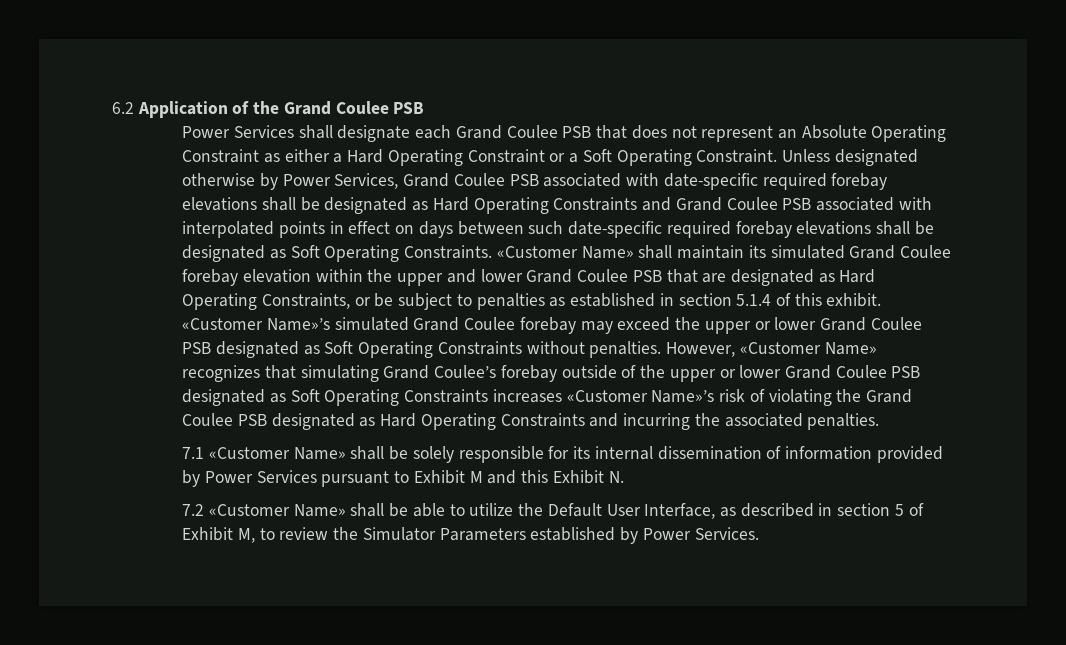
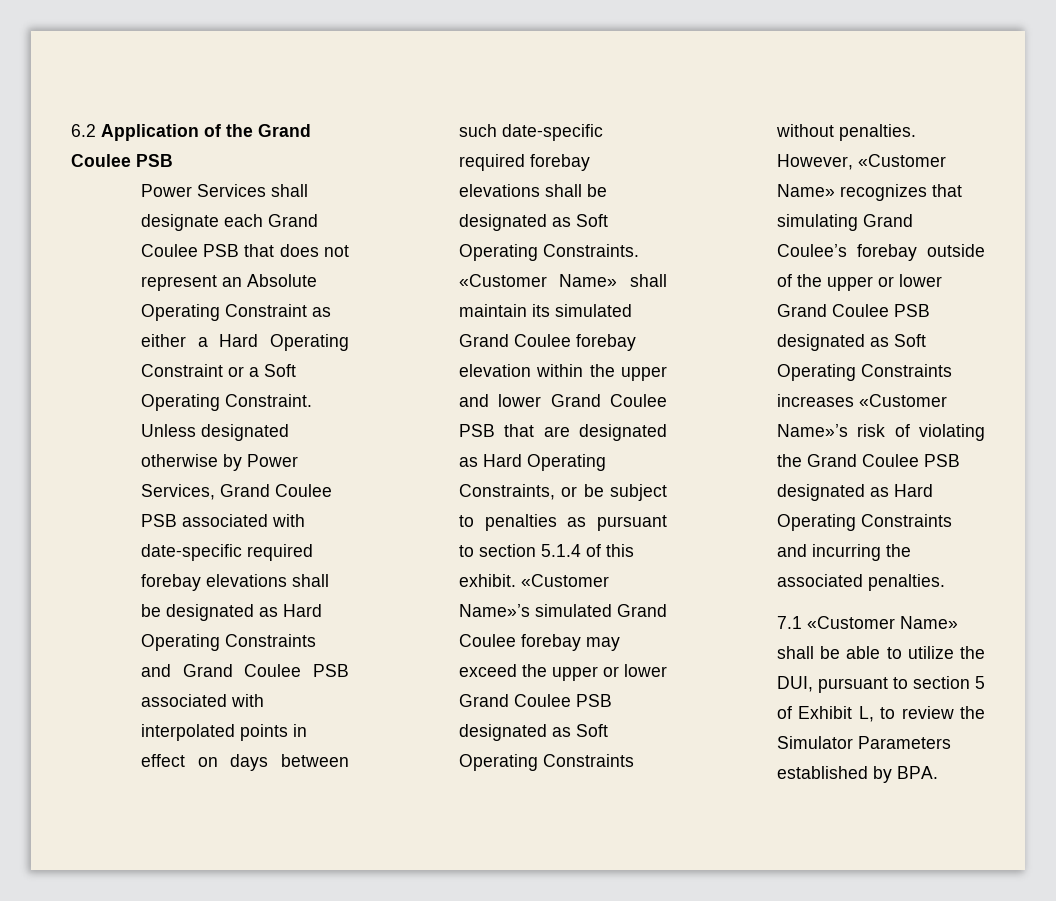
- «Customer Name» shall maintain its simulated Grand Coulee forebay elevation within the upper and lower Grand Coulee PSB that are designated as Hard Operating Constraints, or be subject to penalties as established in section 5.1.4 of this exhibit.
+ «Customer Name» shall maintain its simulated Grand Coulee forebay elevation within the upper and lower Grand Coulee PSB that are designated as Hard Operating Constraints, or be subject to penalties as pursuant to section 5.1.4 of this exhibit.
- 7.1 «Customer Name» shall be solely responsible for its internal dissemination of information provided by Power Services pursuant to Exhibit M and this Exhibit N.
- 7.2 «Customer Name» shall be able to utilize the Default User Interface, as described in section 5 of Exhibit M, to review the Simulator Parameters established by Power Services.
+ 7.1 «Customer Name» shall be able to utilize the DUI, pursuant to section 5 of Exhibit L, to review the Simulator Parameters established by BPA.

